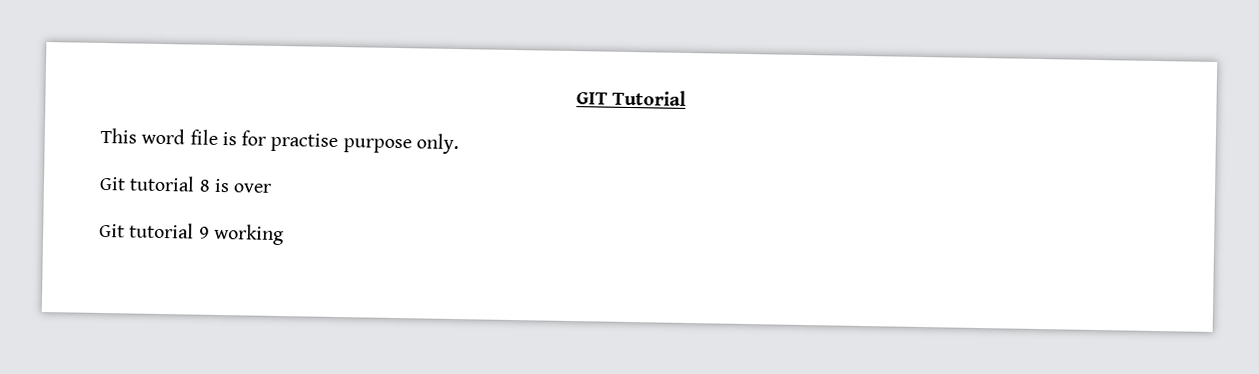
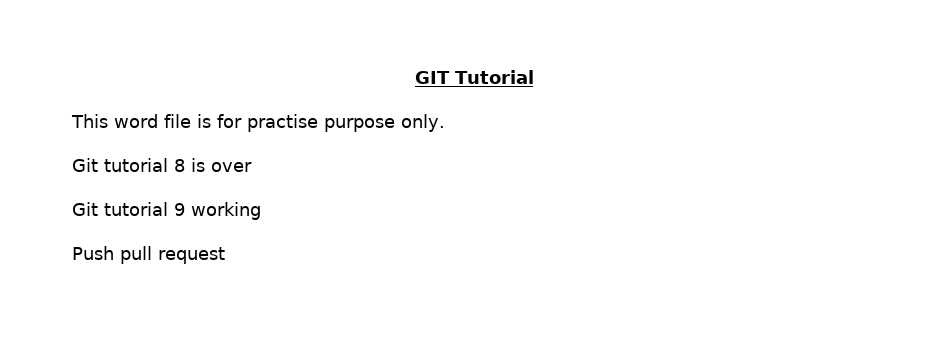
+ Push pull request

